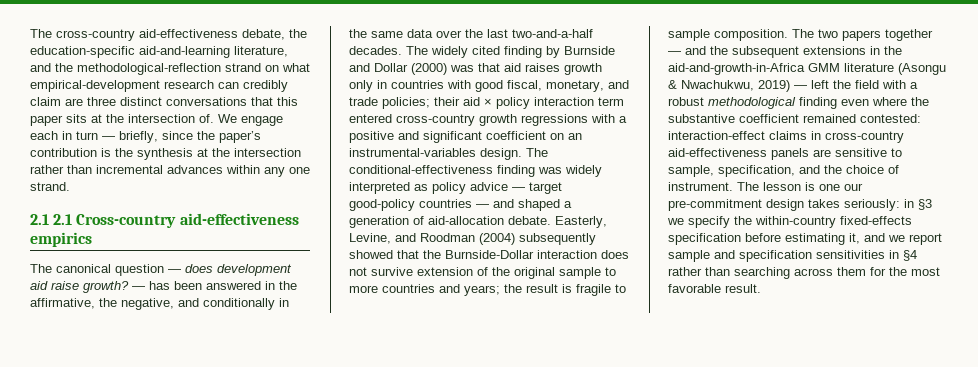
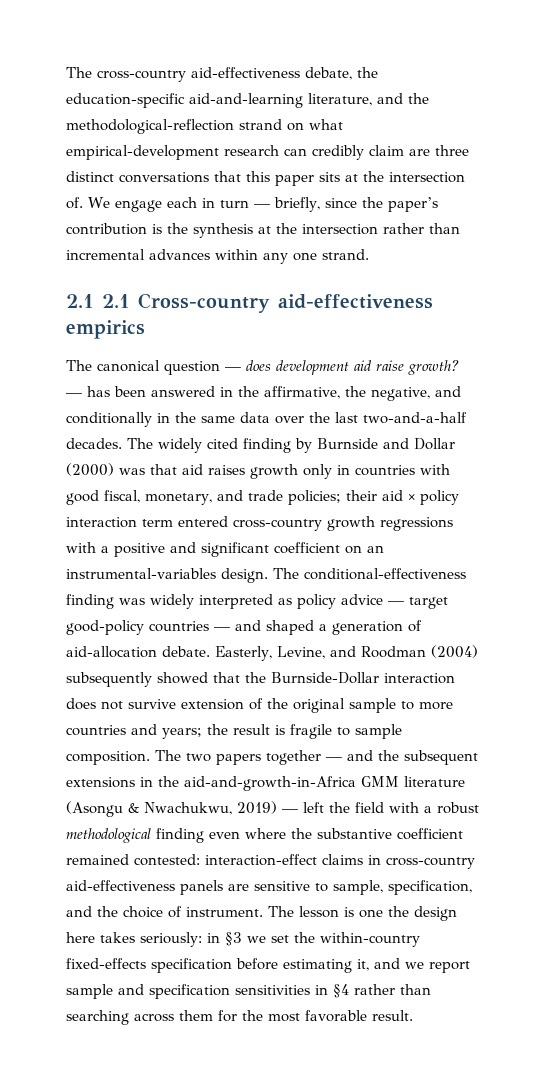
- The lesson is one our pre-commitment design takes seriously: in §3 we specify the within-country fixed-effects specification before estimating it, and we report sample and specification sensitivities in §4 rather than searching across them for the most favorable result.
+ The lesson is one the design here takes seriously: in §3 we set the within-country fixed-effects specification before estimating it, and we report sample and specification sensitivities in §4 rather than searching across them for the most favorable result.

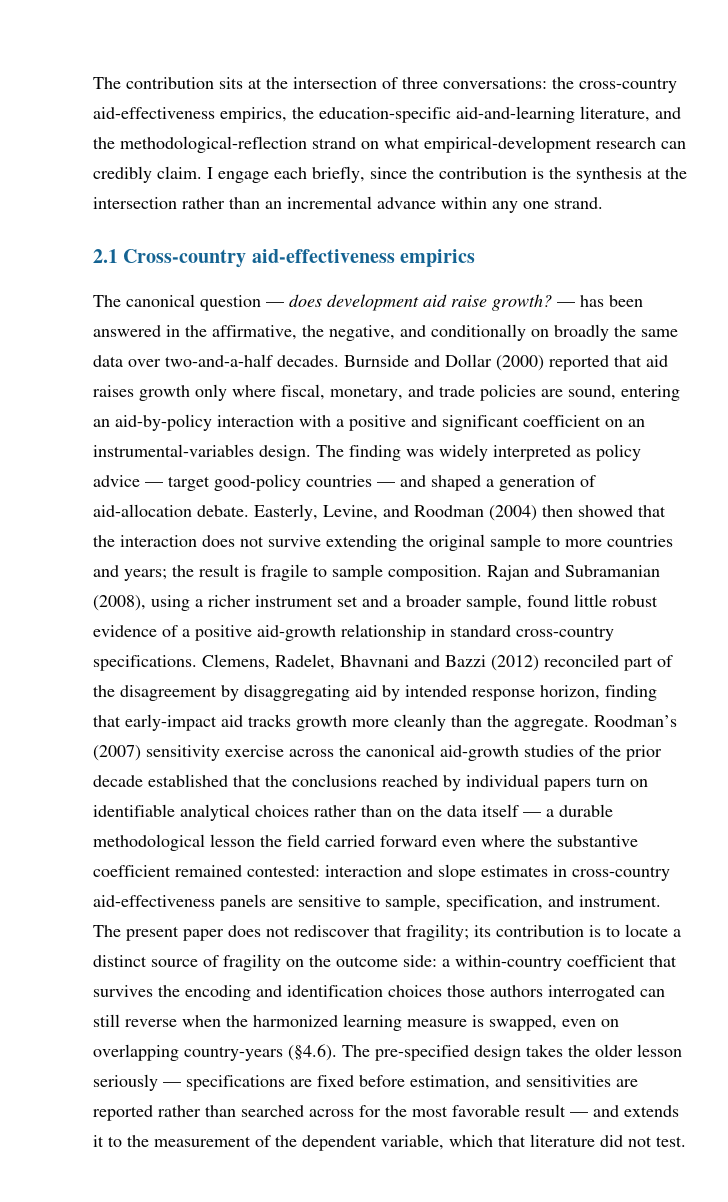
- The cross-country aid-effectiveness debate, the education-specific aid-and-learning literature, and the methodological-reflection strand on what empirical-development research can credibly claim are three distinct conversations that this paper sits at the intersection of. We engage each in turn — briefly, since the paper’s contribution is the synthesis at the intersection rather than incremental advances within any one strand.
+ The contribution sits at the intersection of three conversations: the cross-country aid-effectiveness empirics, the education-specific aid-and-learning literature, and the methodological-reflection strand on what empirical-development research can credibly claim. I engage each briefly, since the contribution is the synthesis at the intersection rather than an incremental advance within any one strand.
- 2.1 2.1 Cross-country aid-effectiveness empirics
+ 2.1 Cross-country aid-effectiveness empirics
- — has been answered in the affirmative, the negative, and conditionally in the same data over the last two-and-a-half decades. The widely cited finding by Burnside and Dollar (2000) was that aid raises growth only in countries with good fiscal, monetary, and trade policies; their aid × policy interaction term entered cross-country growth regressions with a positive and significant coefficient on an instrumental-variables design.
+ — has been answered in the affirmative, the negative, and conditionally on broadly the same data over two-and-a-half decades. Burnside and Dollar (2000) reported that aid raises growth only where fiscal, monetary, and trade policies are sound, entering an aid-by-policy interaction with a positive and significant coefficient on an instrumental-variables design.
- The conditional-effectiveness finding was widely interpreted as policy advice — target good-policy countries — and shaped a generation of aid-allocation debate.
+ The finding was widely interpreted as policy advice — target good-policy countries — and shaped a generation of aid-allocation debate.
- Easterly, Levine, and Roodman (2004) subsequently showed that the Burnside-Dollar interaction does not survive extension of the original sample to more countries and years; the result is fragile to sample composition.
+ Easterly, Levine, and Roodman (2004) then showed that the interaction does not survive extending the original sample to more countries and years; the result is fragile to sample composition.
- The two papers together — and the subsequent extensions in the aid-and-growth-in-Africa GMM literature (Asongu & Nwachukwu, 2019) — left the field with a robust methodological finding even where the substantive coefficient remained contested: interaction-effect claims in cross-country aid-effectiveness panels are sensitive to sample, specification, and the choice of instrument. The lesson is one the design here takes seriously: in §3 we set the within-country fixed-effects specification before estimating it, and we report sample and specification sensitivities in §4 rather than searching across them for the most favorable result.
+ Rajan and Subramanian (2008), using a richer instrument set and a broader sample, found little robust evidence of a positive aid-growth relationship in standard cross-country specifications. Clemens, Radelet, Bhavnani and Bazzi (2012) reconciled part of the disagreement by disaggregating aid by intended response horizon, finding that early-impact aid tracks growth more cleanly than the aggregate. Roodman’s (2007) sensitivity exercise across the canonical aid-growth studies of the prior decade established that the conclusions reached by individual papers turn on identifiable analytical choices rather than on the data itself — a durable methodological lesson the field carried forward even where the substantive coefficient remained contested: interaction and slope estimates in cross-country aid-effectiveness panels are sensitive to sample, specification, and instrument. The present paper does not rediscover that fragility; its contribution is to locate a distinct source of fragility on the outcome side: a within-country coefficient that survives the encoding and identification choices those authors interrogated can still reverse when the harmonized learning measure is swapped, even on overlapping country-years (§4.6). The pre-specified design takes the older lesson seriously — specifications are fixed before estimation, and sensitivities are reported rather than searched across for the most favorable result — and extends it to the measurement of the dependent variable, which that literature did not test.

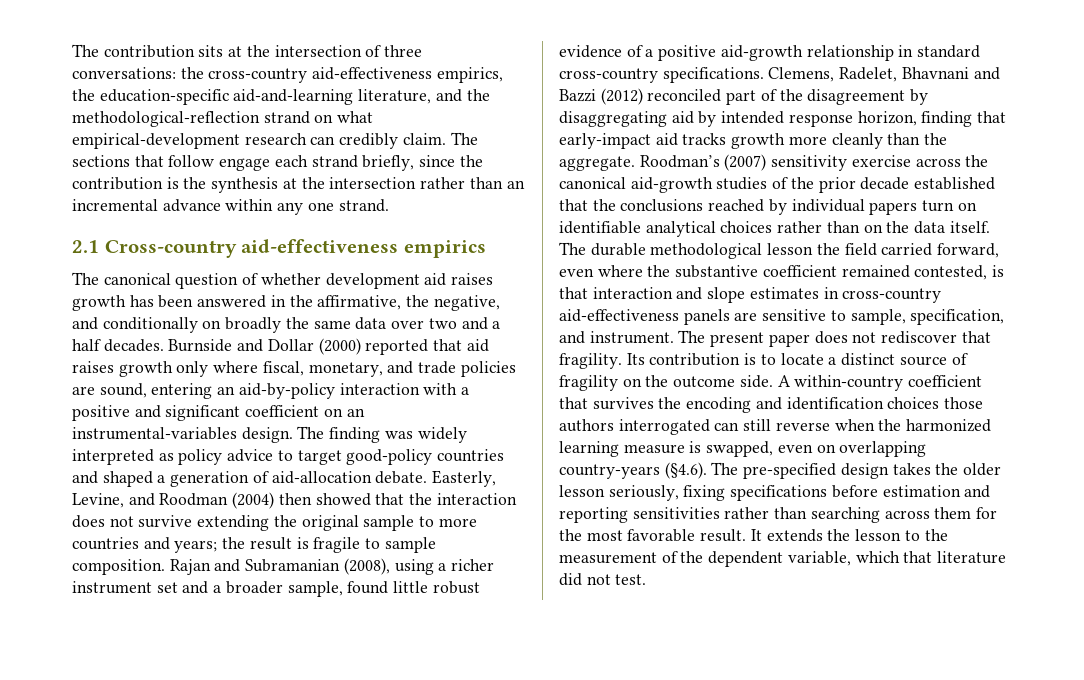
- I engage each briefly, since the contribution is the synthesis at the intersection rather than an incremental advance within any one strand.
+ The sections that follow engage each strand briefly, since the contribution is the synthesis at the intersection rather than an incremental advance within any one strand.
- The canonical question — does development aid raise growth? — has been answered in the affirmative, the negative, and conditionally on broadly the same data over two-and-a-half decades.
+ The canonical question of whether development aid raises growth has been answered in the affirmative, the negative, and conditionally on broadly the same data over two and a half decades.
- The finding was widely interpreted as policy advice — target good-policy countries — and shaped a generation of aid-allocation debate.
+ The finding was widely interpreted as policy advice to target good-policy countries and shaped a generation of aid-allocation debate.
- Roodman’s (2007) sensitivity exercise across the canonical aid-growth studies of the prior decade established that the conclusions reached by individual papers turn on identifiable analytical choices rather than on the data itself — a durable methodological lesson the field carried forward even where the substantive coefficient remained contested: interaction and slope estimates in cross-country aid-effectiveness panels are sensitive to sample, specification, and instrument.
+ Roodman’s (2007) sensitivity exercise across the canonical aid-growth studies of the prior decade established that the conclusions reached by individual papers turn on identifiable analytical choices rather than on the data itself. The durable methodological lesson the field carried forward, even where the substantive coefficient remained contested, is that interaction and slope estimates in cross-country aid-effectiveness panels are sensitive to sample, specification, and instrument.
- The present paper does not rediscover that fragility; its contribution is to locate a distinct source of fragility on the outcome side: a within-country coefficient that survives the encoding and identification choices those authors interrogated can still reverse when the harmonized learning measure is swapped, even on overlapping country-years (§4.6). The pre-specified design takes the older lesson seriously — specifications are fixed before estimation, and sensitivities are reported rather than searched across for the most favorable result — and extends it to the measurement of the dependent variable, which that literature did not test.
+ The present paper does not rediscover that fragility. Its contribution is to locate a distinct source of fragility on the outcome side. A within-country coefficient that survives the encoding and identification choices those authors interrogated can still reverse when the harmonized learning measure is swapped, even on overlapping country-years (§4.6). The pre-specified design takes the older lesson seriously, fixing specifications before estimation and reporting sensitivities rather than searching across them for the most favorable result. It extends the lesson to the measurement of the dependent variable, which that literature did not test.

